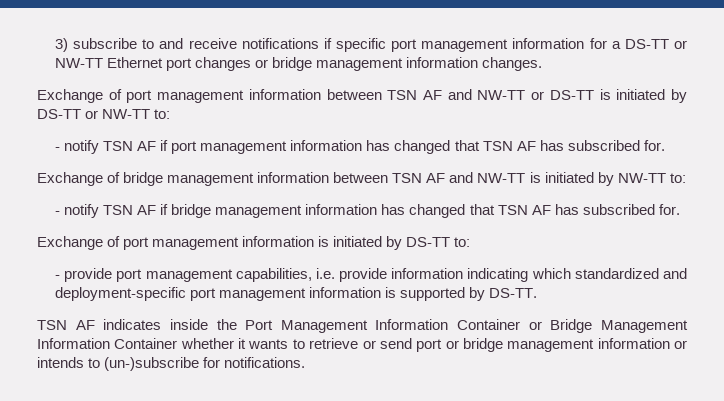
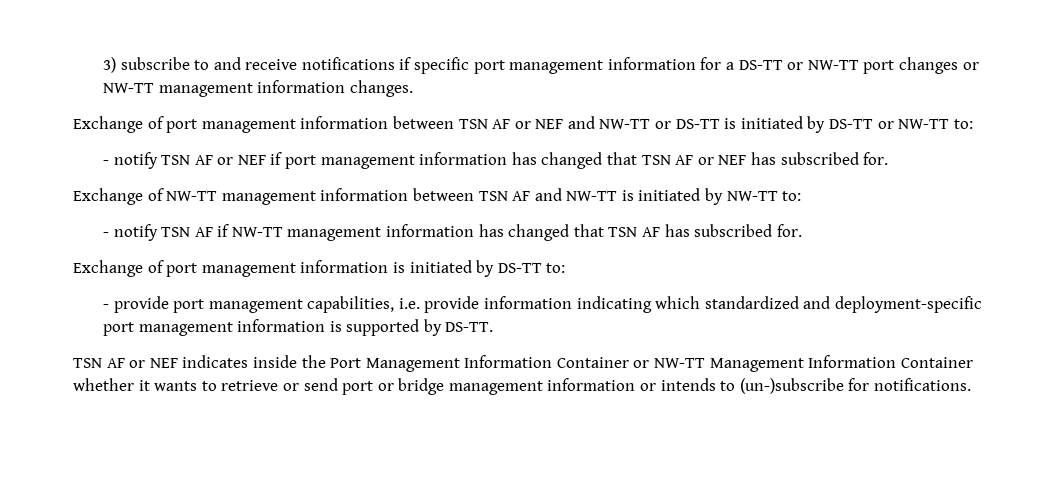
- 3) subscribe to and receive notifications if specific port management information for a DS-TT or NW-TT Ethernet port changes or bridge management information changes.
+ 3) subscribe to and receive notifications if specific port management information for a DS-TT or NW-TT port changes or NW-TT management information changes.
- Exchange of port management information between TSN AF and NW-TT or DS-TT is initiated by DS-TT or NW-TT to:
+ Exchange of port management information between TSN AF or NEF and NW-TT or DS-TT is initiated by DS-TT or NW-TT to:
- - notify TSN AF if port management information has changed that TSN AF has subscribed for.
- Exchange of bridge management information between TSN AF and NW-TT is initiated by NW-TT to:
+ - notify TSN AF or NEF if port management information has changed that TSN AF or NEF has subscribed for.
+ Exchange of NW-TT management information between TSN AF and NW-TT is initiated by NW-TT to:
- - notify TSN AF if bridge management information has changed that TSN AF has subscribed for.
+ - notify TSN AF if NW-TT management information has changed that TSN AF has subscribed for.
- TSN AF indicates inside the Port Management Information Container or Bridge Management Information Container whether it wants to retrieve or send port or bridge management information or intends to (un-)subscribe for notifications.
+ TSN AF or NEF indicates inside the Port Management Information Container or NW-TT Management Information Container whether it wants to retrieve or send port or bridge management information or intends to (un-)subscribe for notifications.

